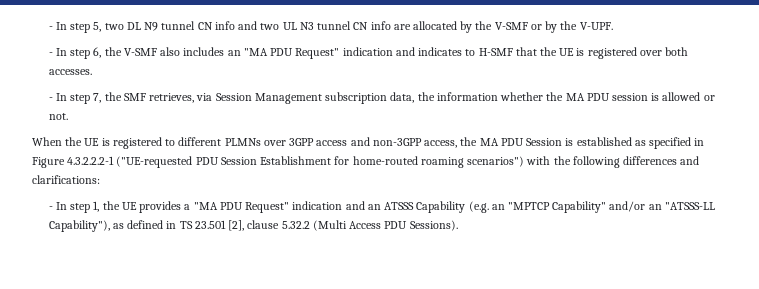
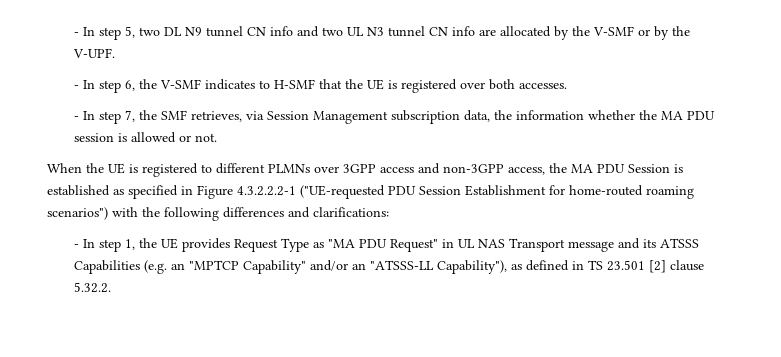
- - In step 6, the V-SMF also includes an "MA PDU Request" indication and indicates to H-SMF that the UE is registered over both accesses.
+ - In step 6, the V-SMF indicates to H-SMF that the UE is registered over both accesses.
- - In step 1, the UE provides a "MA PDU Request" indication and an ATSSS Capability (e.g. an "MPTCP Capability" and/or an "ATSSS-LL Capability"), as defined in TS 23.501 [2], clause 5.32.2 (Multi Access PDU Sessions).
+ - In step 1, the UE provides Request Type as "MA PDU Request" in UL NAS Transport message and its ATSSS Capabilities (e.g. an "MPTCP Capability" and/or an "ATSSS-LL Capability"), as defined in TS 23.501 [2] clause 5.32.2.

